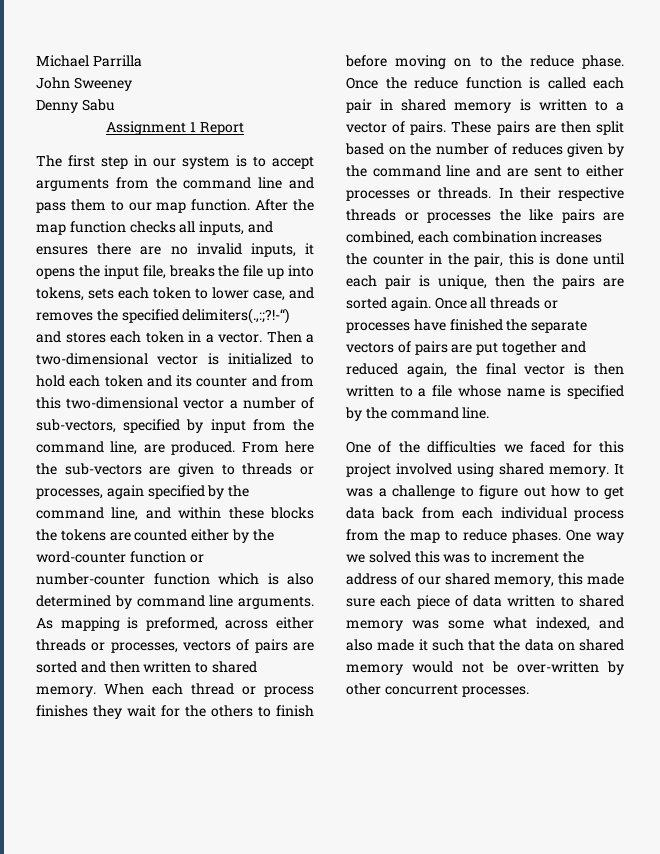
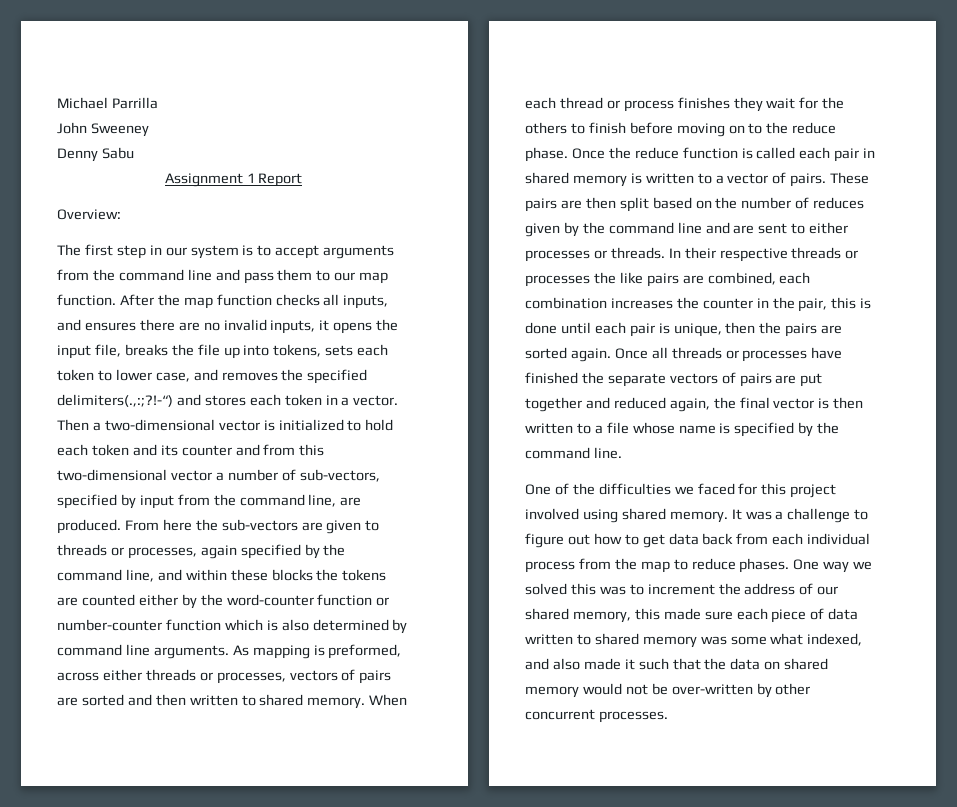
+ Overview:

